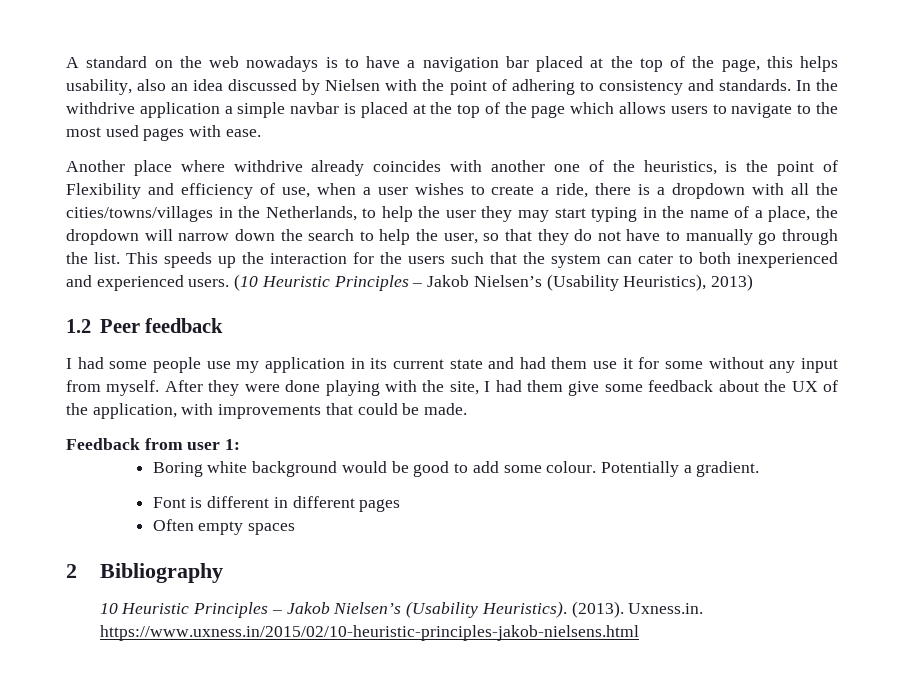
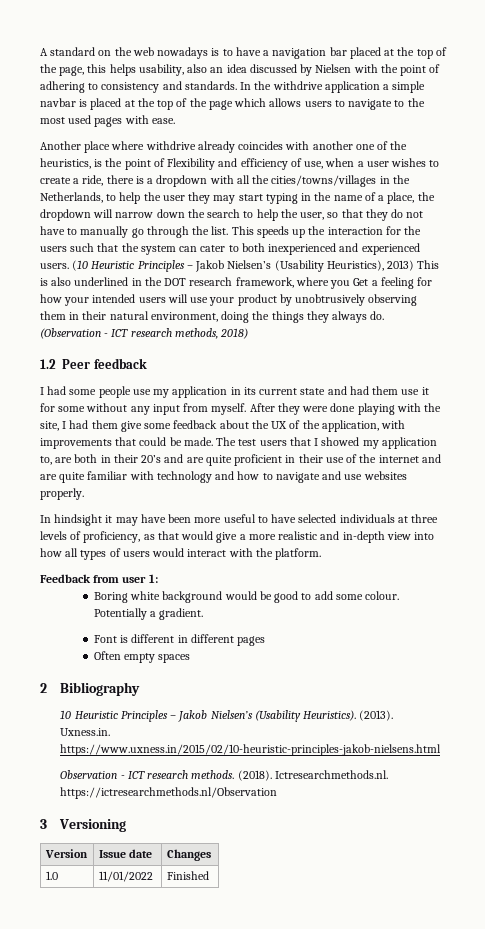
- (10 Heuristic Principles – Jakob Nielsen’s (Usability Heuristics), 2013)
+ (10 Heuristic Principles – Jakob Nielsen’s (Usability Heuristics), 2013) This is also underlined in the DOT research framework, where you Get a feeling for how your intended users will use your product by unobtrusively observing them in their natural environment, doing the things they always do. (Observation - ICT research methods, 2018)
+ The test users that I showed my application to, are both in their 20’s and are quite proficient in their use of the internet and are quite familiar with technology and how to navigate and use websites properly.
+ In hindsight it may have been more useful to have selected individuals at three levels of proficiency, as that would give a more realistic and in-depth view into how all types of users would interact with the platform.
+ Observation - ICT research methods. (2018). Ictresearchmethods.nl. https://ictresearchmethods.nl/Observation
+ 3 Versioning
+ Version | Issue date | Changes
+ 1.0 | 11/01/2022 | Finished

